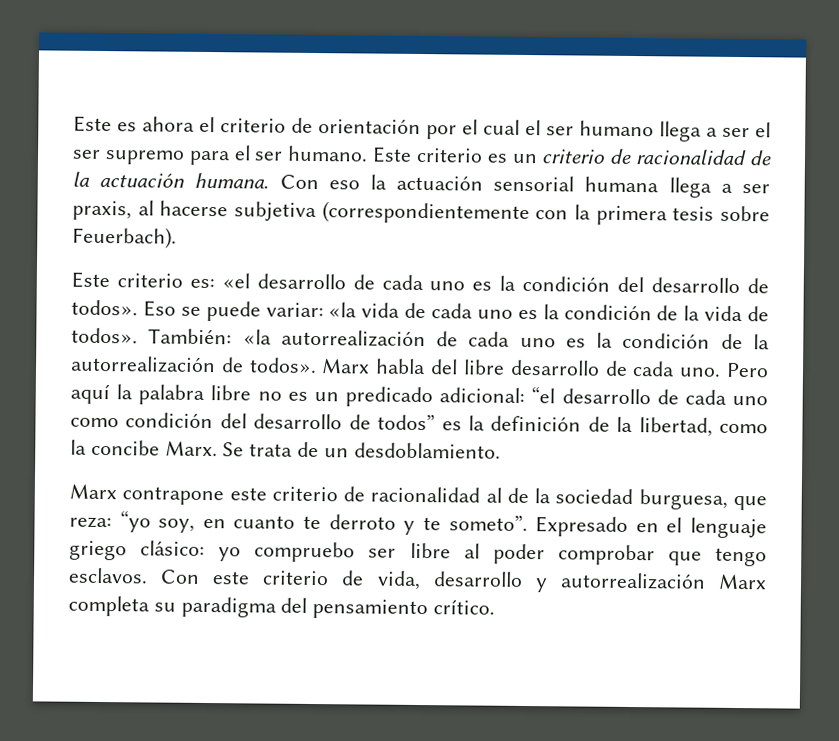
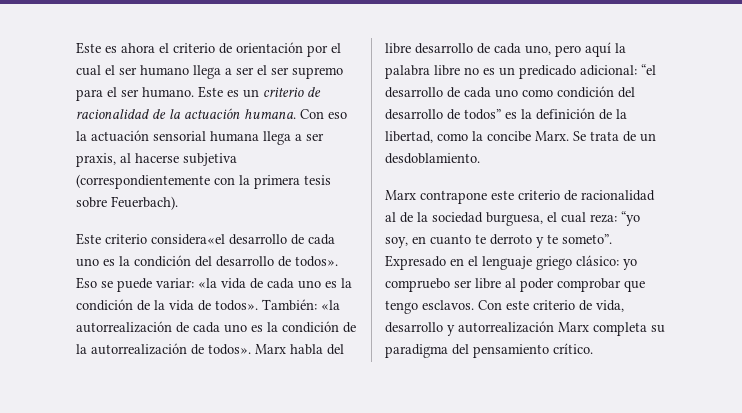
- Este criterio es un criterio de racionalidad de la actuación humana.
+ Este es un criterio de racionalidad de la actuación humana.
- Este criterio es: «el desarrollo de cada uno es la condición del desarrollo de todos».
+ Este criterio considera«el desarrollo de cada uno es la condición del desarrollo de todos».
- Marx habla del libre desarrollo de cada uno. Pero aquí la palabra libre no es un predicado adicional: “el desarrollo de cada uno como condición del desarrollo de todos” es la definición de la libertad, como la concibe Marx.
+ Marx habla del libre desarrollo de cada uno, pero aquí la palabra libre no es un predicado adicional: “el desarrollo de cada uno como condición del desarrollo de todos” es la definición de la libertad, como la concibe Marx.
- Marx contrapone este criterio de racionalidad al de la sociedad burguesa, que reza: “yo soy, en cuanto te derroto y te someto”.
+ Marx contrapone este criterio de racionalidad al de la sociedad burguesa, el cual reza: “yo soy, en cuanto te derroto y te someto”.

